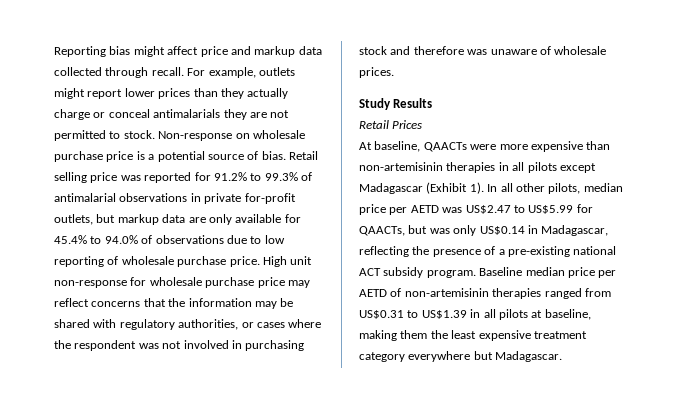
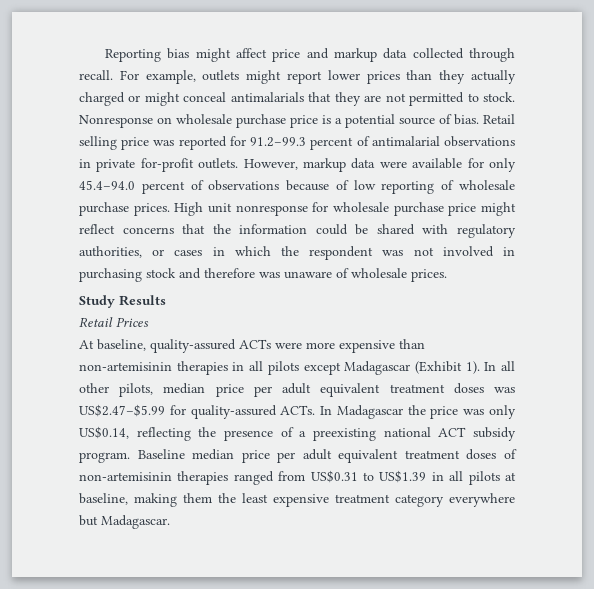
- For example, outlets might report lower prices than they actually charge or conceal antimalarials they are not permitted to stock.
+ For example, outlets might report lower prices than they actually charged or might conceal antimalarials that they are not permitted to stock.
- Non-response on wholesale purchase price is a potential source of bias.
+ Nonresponse on wholesale purchase price is a potential source of bias.
- Retail selling price was reported for 91.2% to 99.3% of antimalarial observations in private for-profit outlets, but markup data are only available for 45.4% to 94.0% of observations due to low reporting of wholesale purchase price.
+ Retail selling price was reported for 91.2–99.3 percent of antimalarial observations in private for-profit outlets. However, markup data were available for only 45.4–94.0 percent of observations because of low reporting of wholesale purchase prices.
- High unit non-response for wholesale purchase price may reflect concerns that the information may be shared with regulatory authorities, or cases where the respondent was not involved in purchasing stock and therefore was unaware of wholesale prices.
+ High unit nonresponse for wholesale purchase price might reflect concerns that the information could be shared with regulatory authorities, or cases in which the respondent was not involved in purchasing stock and therefore was unaware of wholesale prices.
- At baseline, QAACTs were more expensive than non-artemisinin therapies in all pilots except Madagascar (Exhibit 1).
+ At baseline, quality-assured ACTs were more expensive than non-artemisinin therapies in all pilots except Madagascar (Exhibit 1).
- In all other pilots, median price per AETD was US$2.47 to US$5.99 for QAACTs, but was only US$0.14 in Madagascar, reflecting the presence of a pre-existing national ACT subsidy program.
+ In all other pilots, median price per adult equivalent treatment doses was US$2.47–$5.99 for quality-assured ACTs. In Madagascar the price was only US$0.14, reflecting the presence of a preexisting national ACT subsidy program.
- Baseline median price per AETD of non-artemisinin therapies ranged from US$0.31 to US$1.39 in all pilots at baseline, making them the least expensive treatment category everywhere but Madagascar.
+ Baseline median price per adult equivalent treatment doses of non-artemisinin therapies ranged from US$0.31 to US$1.39 in all pilots at baseline, making them the least expensive treatment category everywhere but Madagascar.

